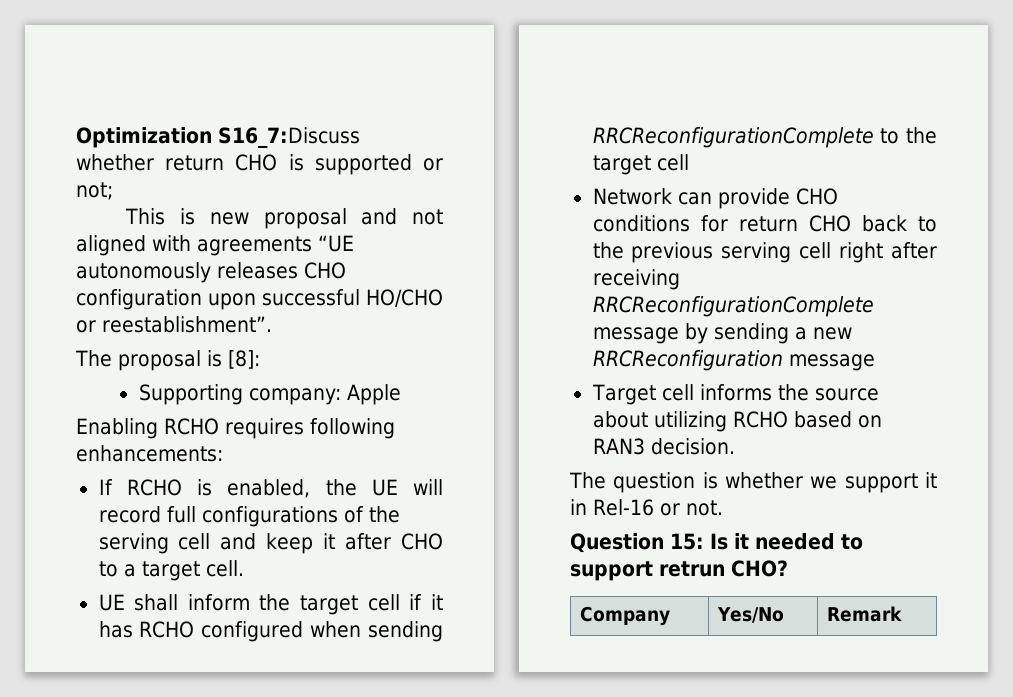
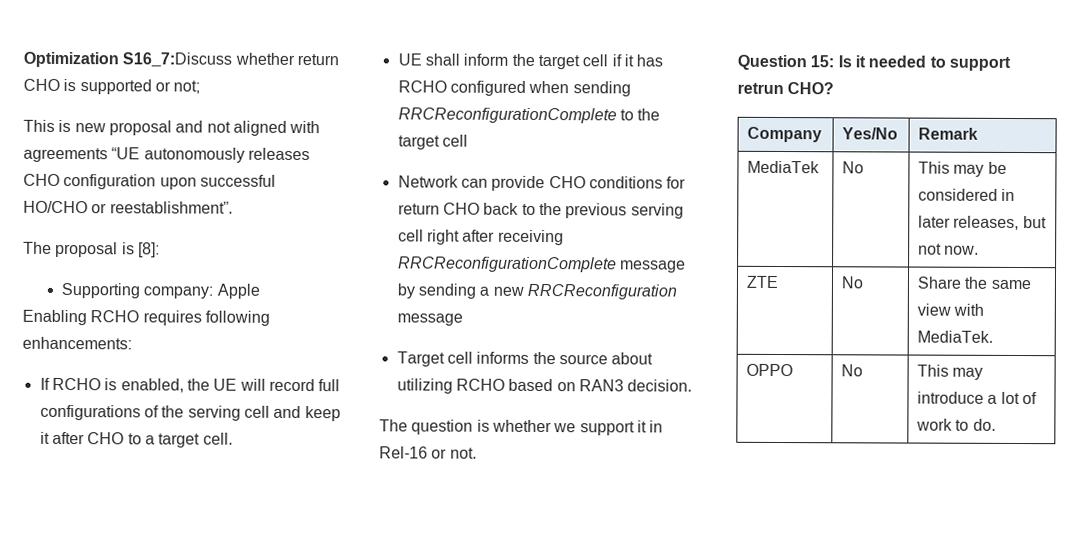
+ MediaTek | No | This may be considered in later releases, but not now.
+ ZTE | No | Share the same view with MediaTek.
+ OPPO | No | This may introduce a lot of work to do.

